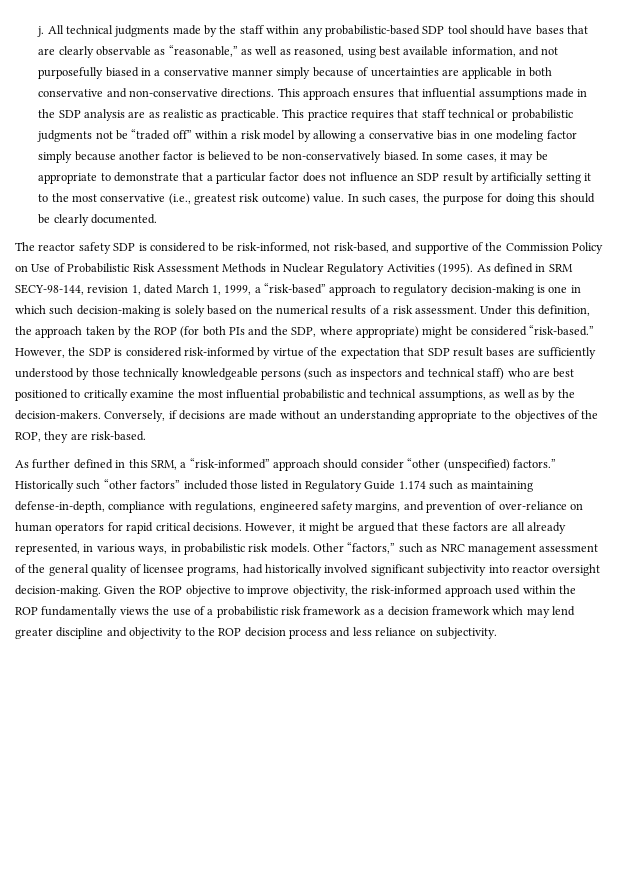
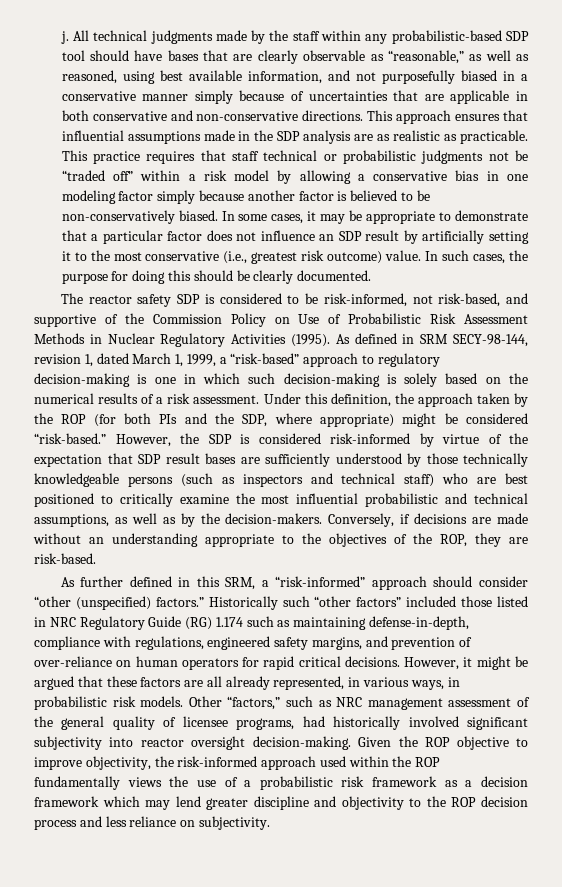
- All technical judgments made by the staff within any probabilistic-based SDP tool should have bases that are clearly observable as “reasonable,” as well as reasoned, using best available information, and not purposefully biased in a conservative manner simply because of uncertainties are applicable in both conservative and non-conservative directions.
+ All technical judgments made by the staff within any probabilistic-based SDP tool should have bases that are clearly observable as “reasonable,” as well as reasoned, using best available information, and not purposefully biased in a conservative manner simply because of uncertainties that are applicable in both conservative and non-conservative directions.
- Historically such “other factors” included those listed in Regulatory Guide 1.174 such as maintaining defense-in-depth, compliance with regulations, engineered safety margins, and prevention of over-reliance on human operators for rapid critical decisions.
+ Historically such “other factors” included those listed in NRC Regulatory Guide (RG) 1.174 such as maintaining defense-in-depth, compliance with regulations, engineered safety margins, and prevention of over-reliance on human operators for rapid critical decisions.

